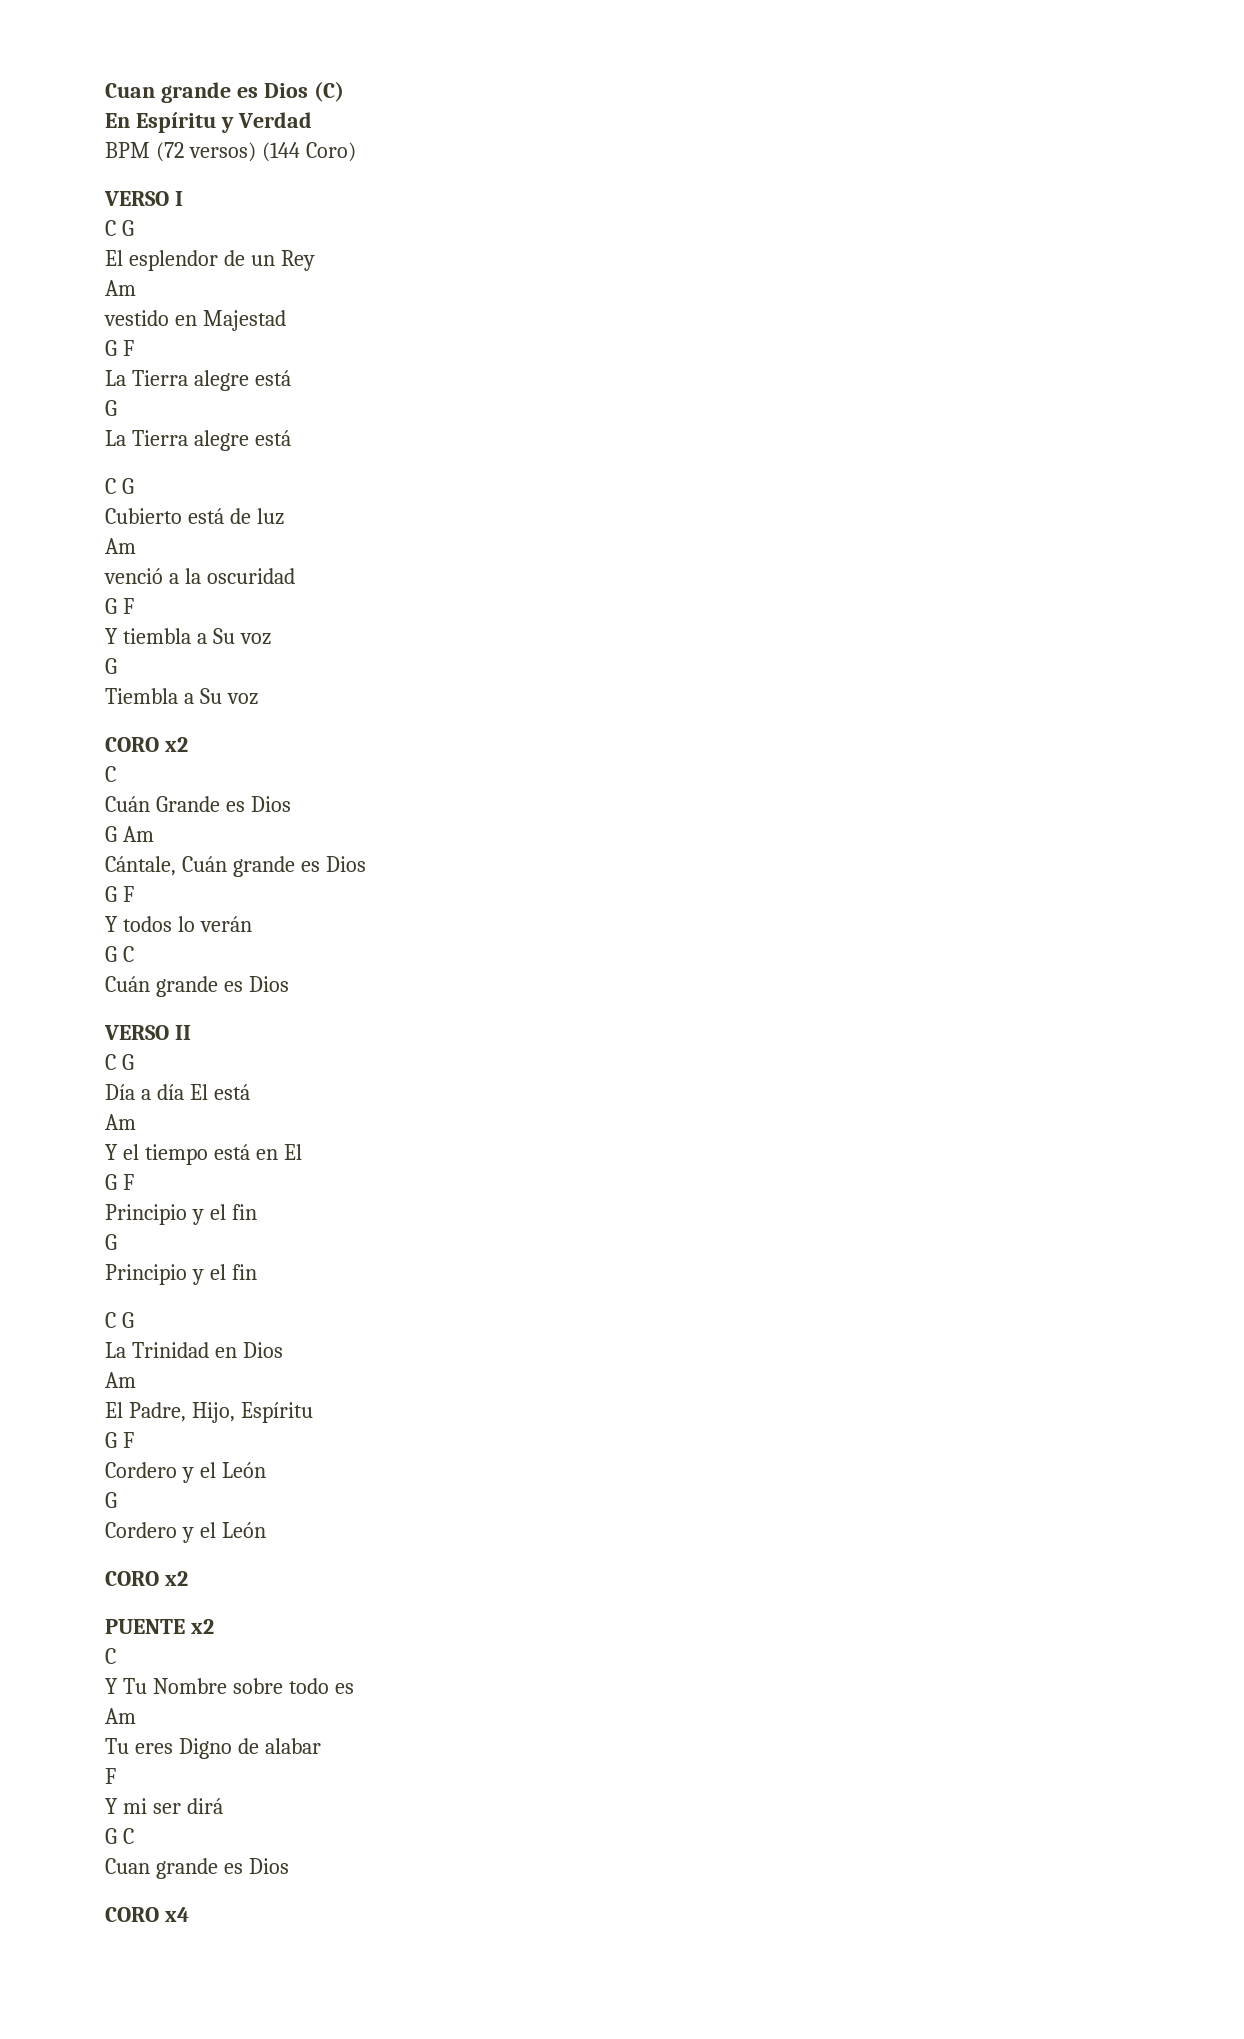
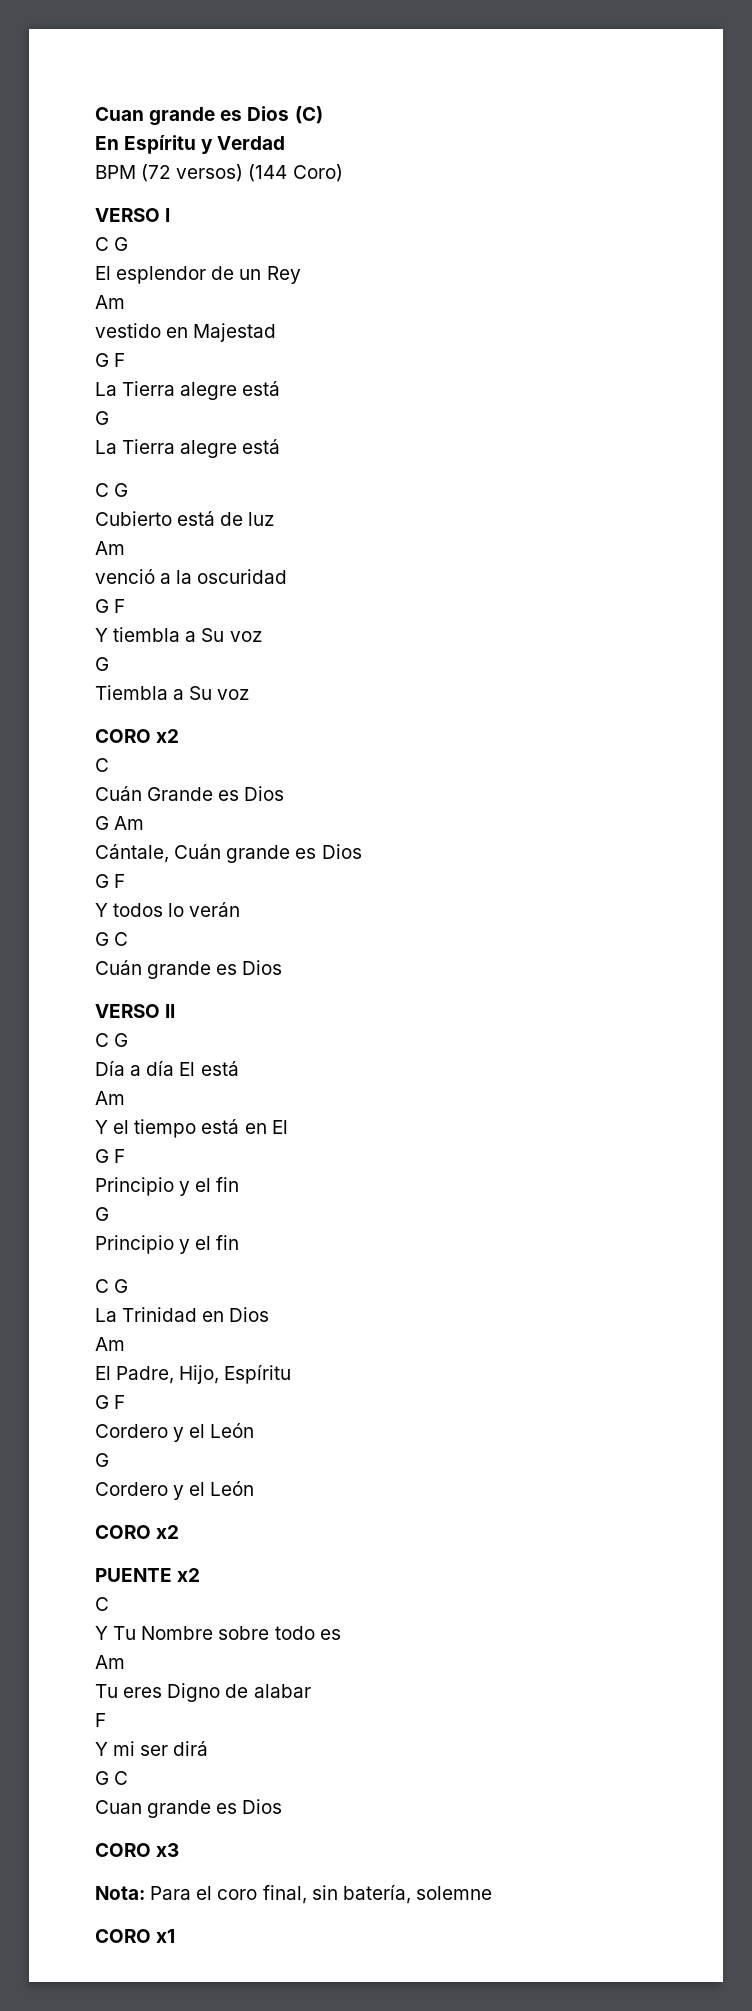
- CORO x4
+ CORO x3
+ Nota: Para el coro final, sin batería, solemne
+ CORO x1

